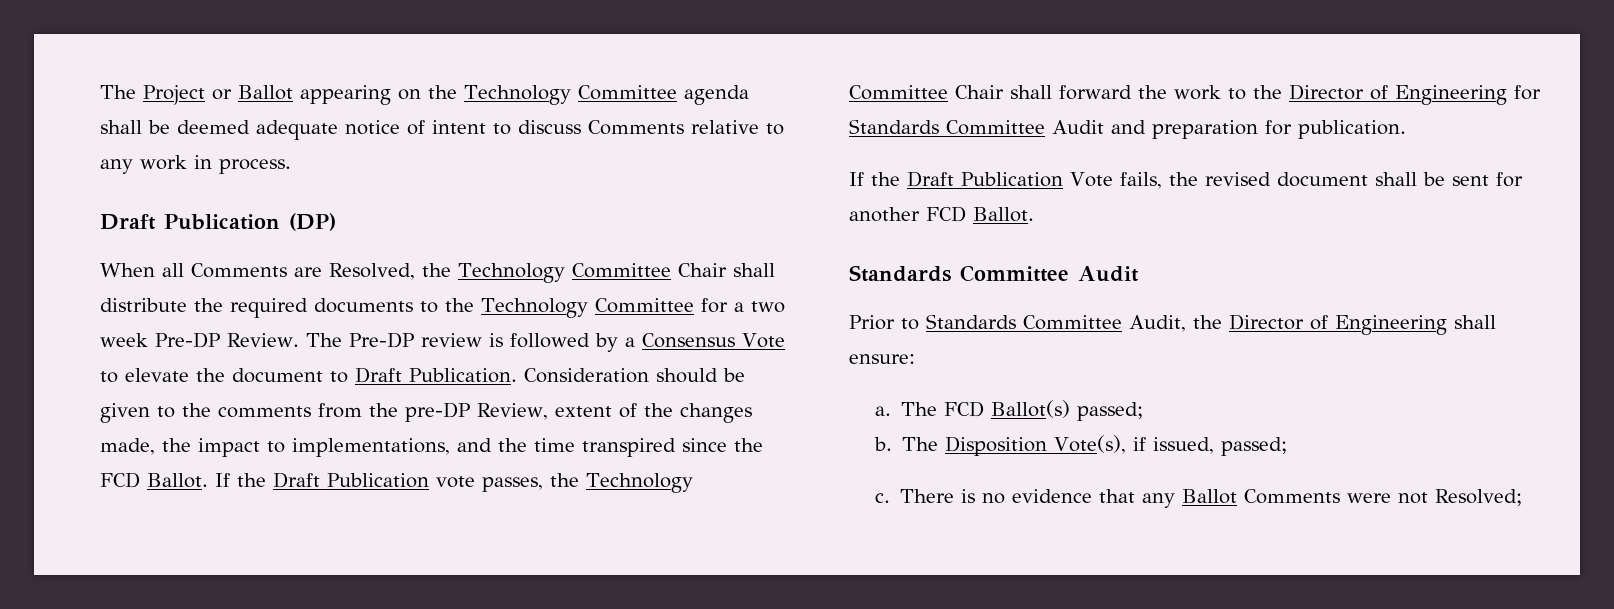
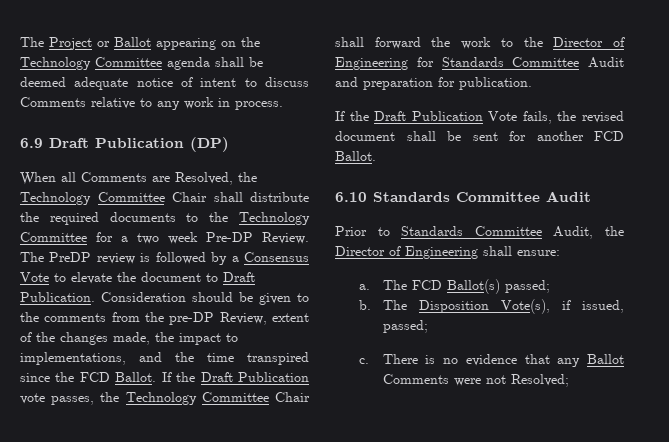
- Draft Publication (DP)
+ 6.9 Draft Publication (DP)
- The Pre-DP review is followed by a Consensus Vote to elevate the document to Draft Publication.
+ The PreDP review is followed by a Consensus Vote to elevate the document to Draft Publication.
  If the Draft Publication Vote fails, the revised document shall be sent for another FCD Ballot.
- Standards Committee Audit
+ 6.10 Standards Committee Audit

